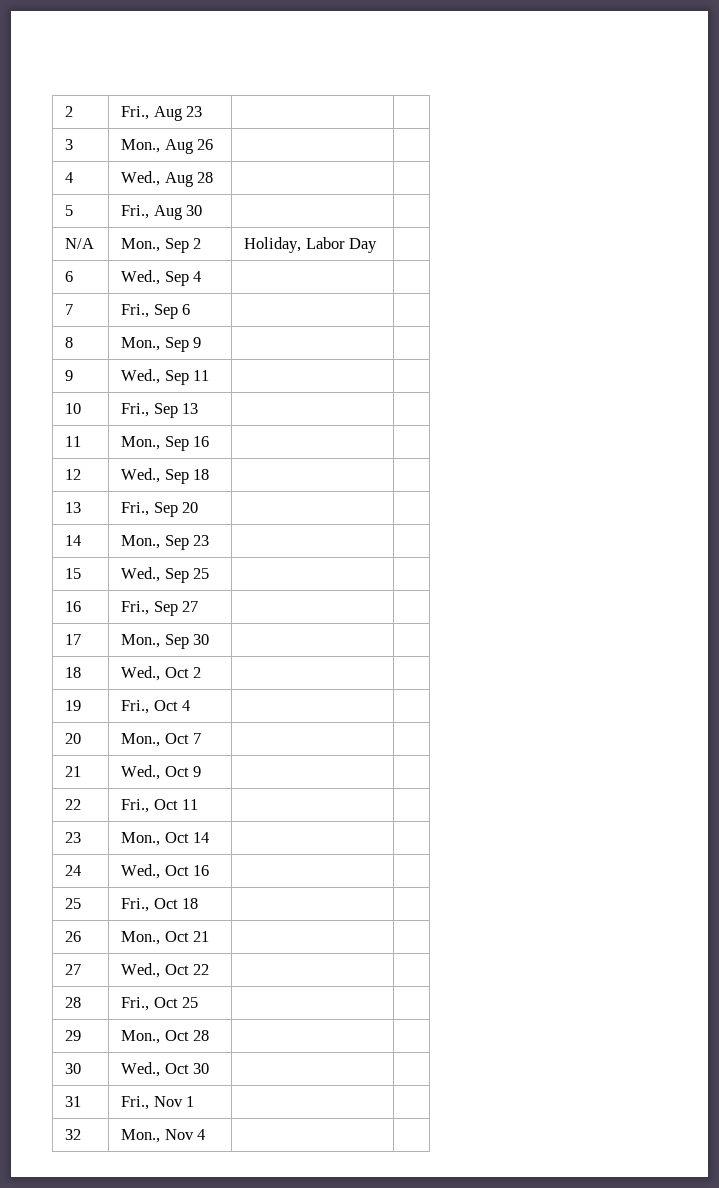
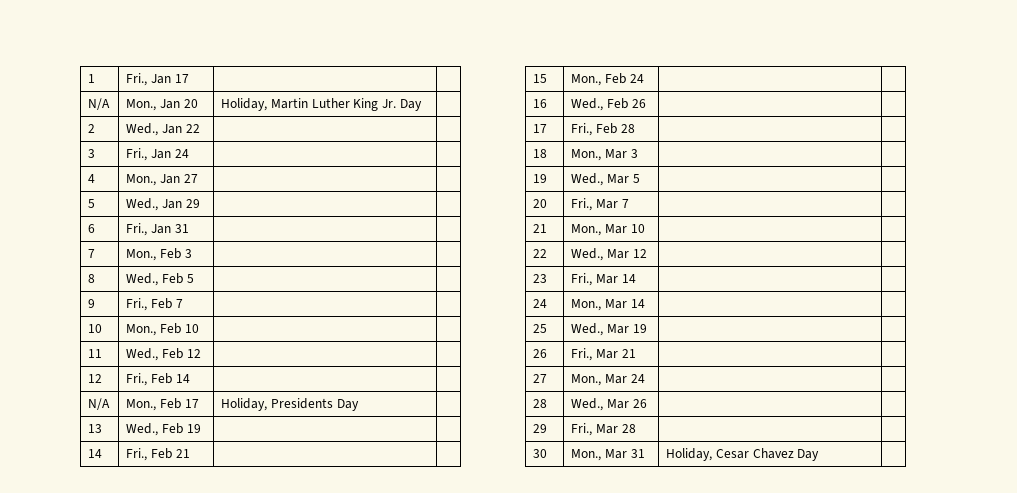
- 2 | Fri., Aug 23 | |
- 3 | Mon., Aug 26 | |
- 4 | Wed., Aug 28 | |
- 5 | Fri., Aug 30 | |
- N/A | Mon., Sep 2 | Holiday, Labor Day |
- 6 | Wed., Sep 4 | |
- 7 | Fri., Sep 6 | |
- 8 | Mon., Sep 9 | |
- 9 | Wed., Sep 11 | |
- 10 | Fri., Sep 13 | |
- 11 | Mon., Sep 16 | |
- 12 | Wed., Sep 18 | |
- 13 | Fri., Sep 20 | |
- 14 | Mon., Sep 23 | |
- 15 | Wed., Sep 25 | |
- 16 | Fri., Sep 27 | |
- 17 | Mon., Sep 30 | |
- 18 | Wed., Oct 2 | |
- 19 | Fri., Oct 4 | |
- 20 | Mon., Oct 7 | |
+ 1 | Fri., Jan 17 | |
+ N/A | Mon., Jan 20 | Holiday, Martin Luther King Jr. Day |
+ 2 | Wed., Jan 22 | |
+ 3 | Fri., Jan 24 | |
+ 4 | Mon., Jan 27 | |
+ 5 | Wed., Jan 29 | |
+ 6 | Fri., Jan 31 | |
+ 7 | Mon., Feb 3 | |
+ 8 | Wed., Feb 5 | |
+ 9 | Fri., Feb 7 | |
+ 10 | Mon., Feb 10 | |
+ 11 | Wed., Feb 12 | |
+ 12 | Fri., Feb 14 | |
+ N/A | Mon., Feb 17 | Holiday, Presidents Day |
+ 13 | Wed., Feb 19 | |
+ 14 | Fri., Feb 21 | |
+ 15 | Mon., Feb 24 | |
+ 16 | Wed., Feb 26 | |
+ 17 | Fri., Feb 28 | |
+ 18 | Mon., Mar 3 | |
+ 19 | Wed., Mar 5 | |
+ 20 | Fri., Mar 7 | |
- 21 | Wed., Oct 9 | |
- 22 | Fri., Oct 11 | |
- 23 | Mon., Oct 14 | |
+ 21 | Mon., Mar 10 | |
+ 22 | Wed., Mar 12 | |
+ 23 | Fri., Mar 14 | |
- 24 | Wed., Oct 16 | |
- 25 | Fri., Oct 18 | |
- 26 | Mon., Oct 21 | |
+ 24 | Mon., Mar 14 | |
+ 25 | Wed., Mar 19 | |
+ 26 | Fri., Mar 21 | |
- 27 | Wed., Oct 22 | |
- 28 | Fri., Oct 25 | |
- 29 | Mon., Oct 28 | |
+ 27 | Mon., Mar 24 | |
+ 28 | Wed., Mar 26 | |
+ 29 | Fri., Mar 28 | |
- 30 | Wed., Oct 30 | |
- 31 | Fri., Nov 1 | |
- 32 | Mon., Nov 4 | |
+ 30 | Mon., Mar 31 | Holiday, Cesar Chavez Day |

